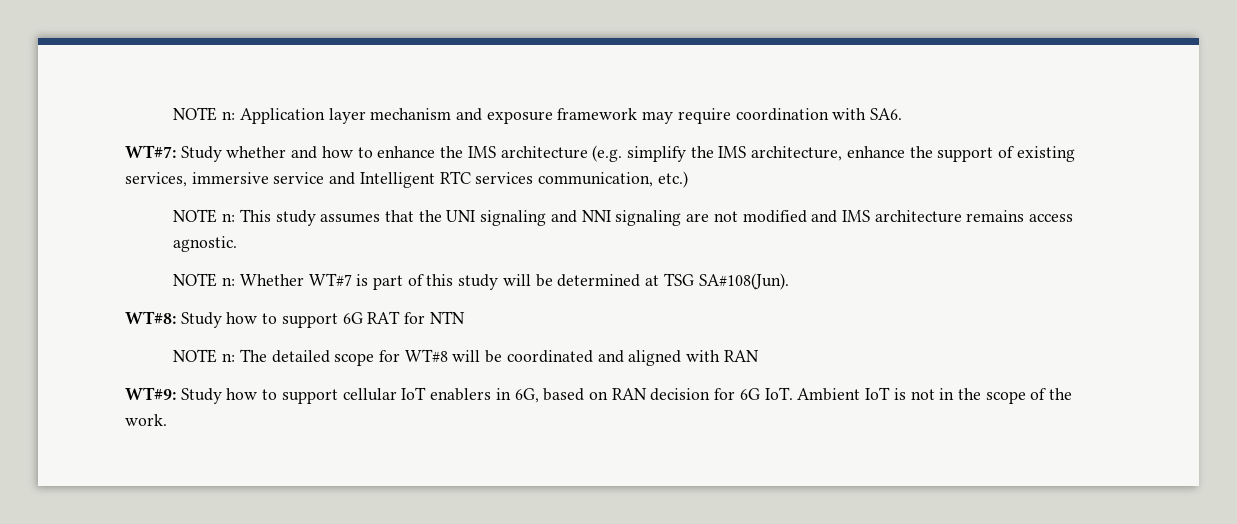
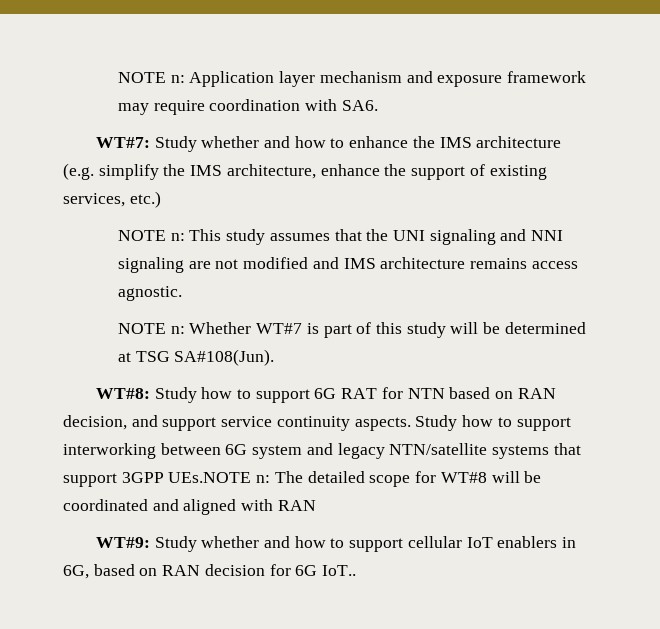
- WT#7: Study whether and how to enhance the IMS architecture (e.g. simplify the IMS architecture, enhance the support of existing services, immersive service and Intelligent RTC services communication, etc.)
+ WT#7: Study whether and how to enhance the IMS architecture (e.g. simplify the IMS architecture, enhance the support of existing services, etc.)
- WT#8: Study how to support 6G RAT for NTN
- NOTE n: The detailed scope for WT#8 will be coordinated and aligned with RAN
+ WT#8: Study how to support 6G RAT for NTN based on RAN decision, and support service continuity aspects. Study how to support interworking between 6G system and legacy NTN/satellite systems that support 3GPP UEs.NOTE n: The detailed scope for WT#8 will be coordinated and aligned with RAN
- WT#9: Study how to support cellular IoT enablers in 6G, based on RAN decision for 6G IoT. Ambient IoT is not in the scope of the work.
+ WT#9: Study whether and how to support cellular IoT enablers in 6G, based on RAN decision for 6G IoT..

